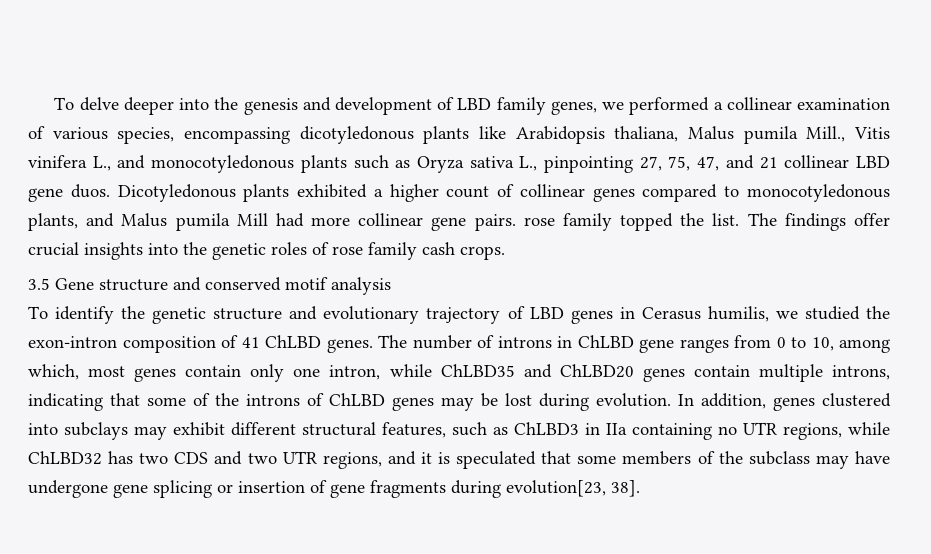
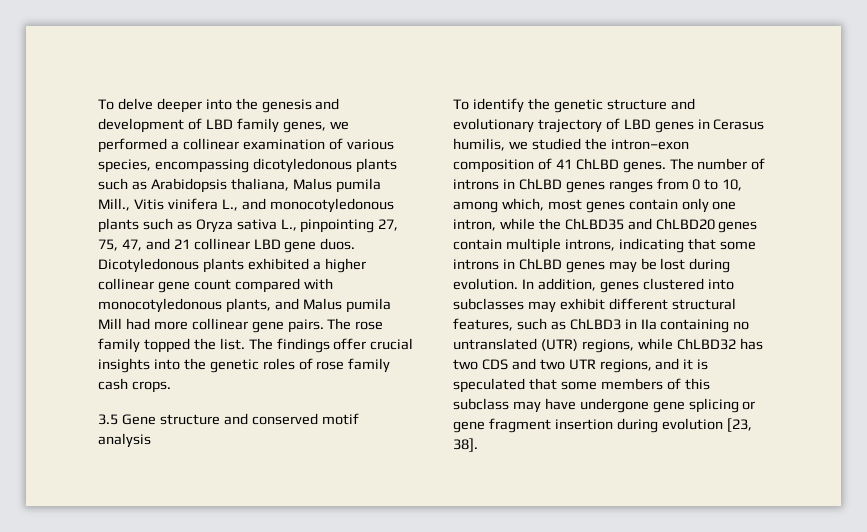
- To delve deeper into the genesis and development of LBD family genes, we performed a collinear examination of various species, encompassing dicotyledonous plants like Arabidopsis thaliana, Malus pumila Mill., Vitis vinifera L., and monocotyledonous plants such as Oryza sativa L., pinpointing 27, 75, 47, and 21 collinear LBD gene duos.
+ To delve deeper into the genesis and development of LBD family genes, we performed a collinear examination of various species, encompassing dicotyledonous plants such as Arabidopsis thaliana, Malus pumila Mill., Vitis vinifera L., and monocotyledonous plants such as Oryza sativa L., pinpointing 27, 75, 47, and 21 collinear LBD gene duos.
- Dicotyledonous plants exhibited a higher count of collinear genes compared to monocotyledonous plants, and Malus pumila Mill had more collinear gene pairs. rose family topped the list.
+ Dicotyledonous plants exhibited a higher collinear gene count compared with monocotyledonous plants, and Malus pumila Mill had more collinear gene pairs. The rose family topped the list.
- To identify the genetic structure and evolutionary trajectory of LBD genes in Cerasus humilis, we studied the exon-intron composition of 41 ChLBD genes.
+ To identify the genetic structure and evolutionary trajectory of LBD genes in Cerasus humilis, we studied the intron–exon composition of 41 ChLBD genes.
- The number of introns in ChLBD gene ranges from 0 to 10, among which, most genes contain only one intron, while ChLBD35 and ChLBD20 genes contain multiple introns, indicating that some of the introns of ChLBD genes may be lost during evolution.
+ The number of introns in ChLBD genes ranges from 0 to 10, among which, most genes contain only one intron, while the ChLBD35 and ChLBD20 genes contain multiple introns, indicating that some introns in ChLBD genes may be lost during evolution.
- In addition, genes clustered into subclays may exhibit different structural features, such as ChLBD3 in IIa containing no UTR regions, while ChLBD32 has two CDS and two UTR regions, and it is speculated that some members of the subclass may have undergone gene splicing or insertion of gene fragments during evolution[23, 38].
+ In addition, genes clustered into subclasses may exhibit different structural features, such as ChLBD3 in IIa containing no untranslated (UTR) regions, while ChLBD32 has two CDS and two UTR regions, and it is speculated that some members of this subclass may have undergone gene splicing or gene fragment insertion during evolution [23, 38].

